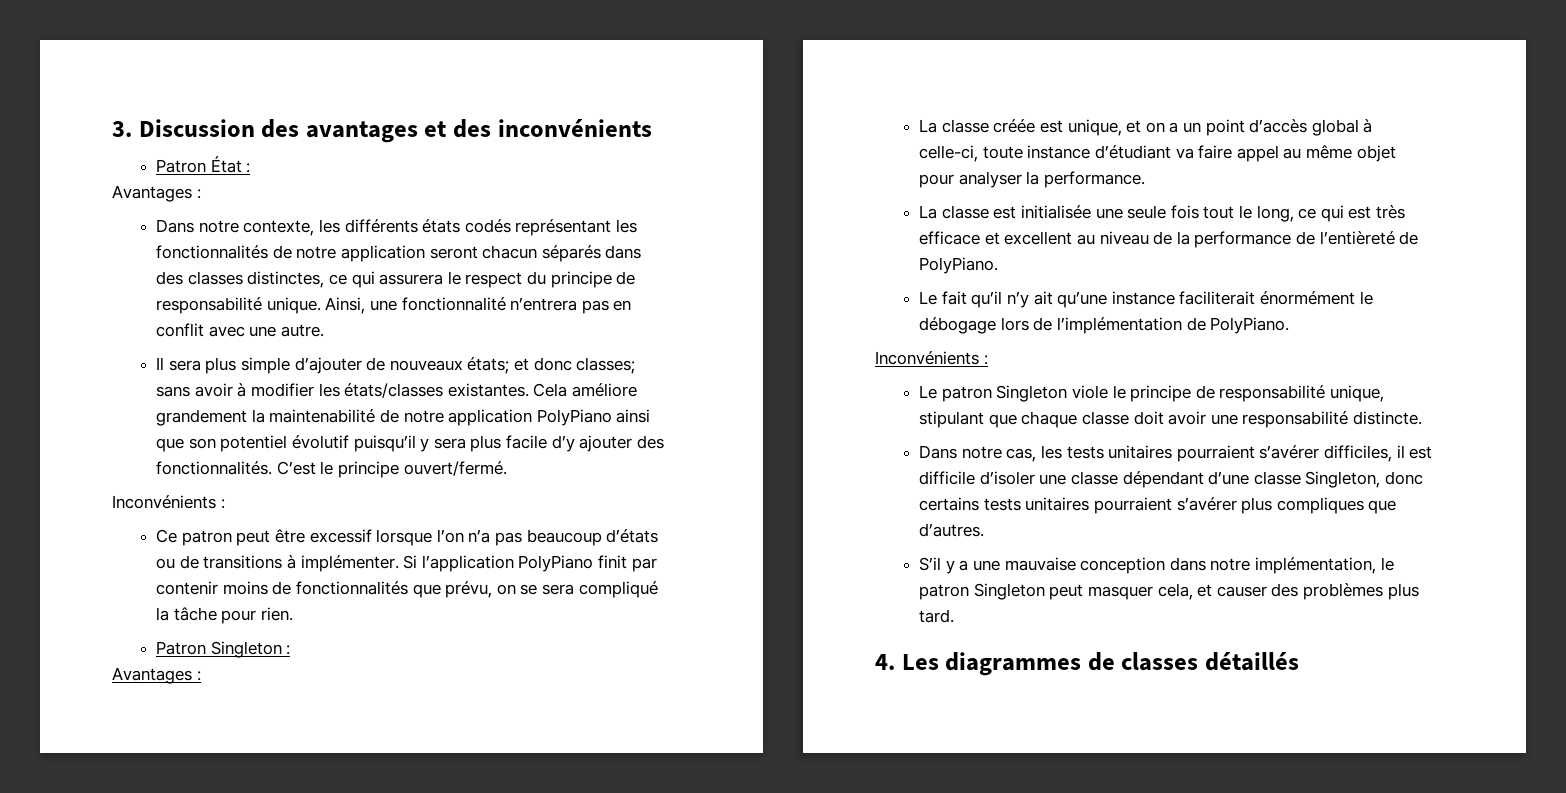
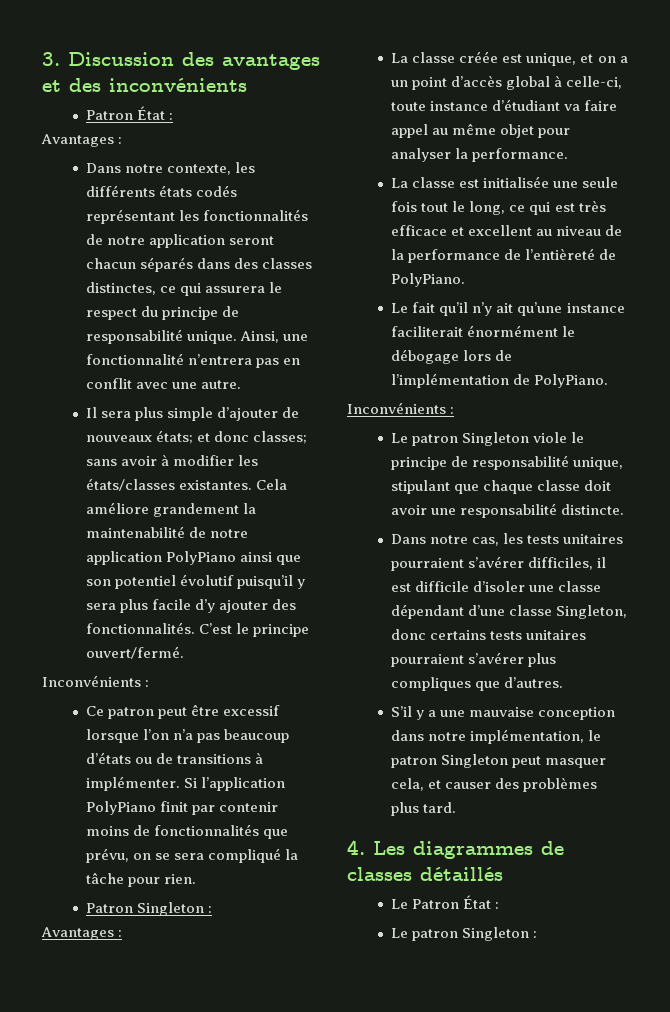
+ Le Patron État :
+ Le patron Singleton :

